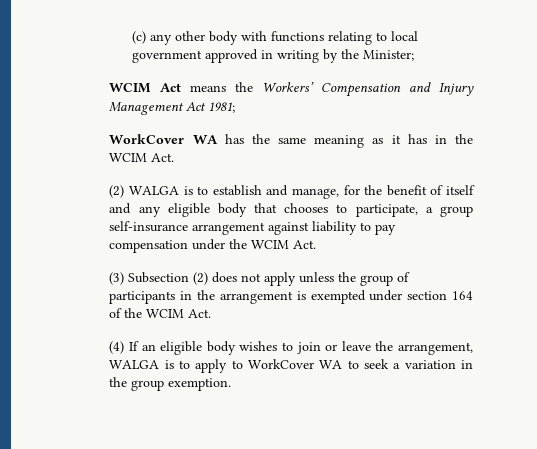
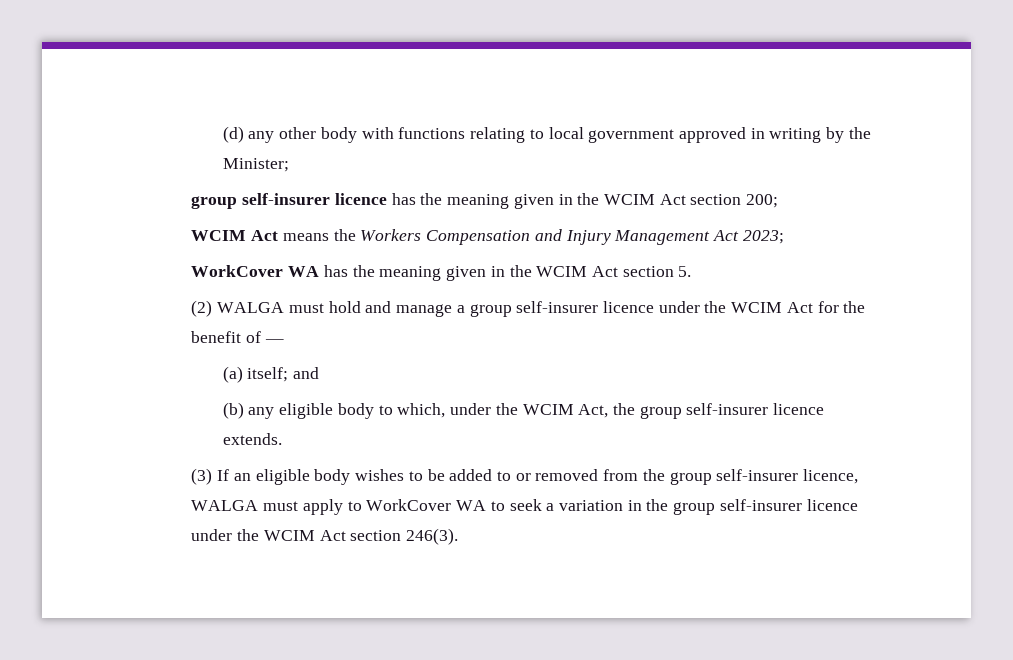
- (c) any other body with functions relating to local government approved in writing by the Minister;
+ (d) any other body with functions relating to local government approved in writing by the Minister;
+ group self-insurer licence has the meaning given in the WCIM Act section 200;
- WCIM Act means the Workers’ Compensation and Injury Management Act 1981;
+ WCIM Act means the Workers Compensation and Injury Management Act 2023;
- WorkCover WA has the same meaning as it has in the WCIM Act.
- (2) WALGA is to establish and manage, for the benefit of itself and any eligible body that chooses to participate, a group self-insurance arrangement against liability to pay compensation under the WCIM Act.
- (3) Subsection (2) does not apply unless the group of participants in the arrangement is exempted under section 164 of the WCIM Act.
- (4) If an eligible body wishes to join or leave the arrangement, WALGA is to apply to WorkCover WA to seek a variation in the group exemption.
+ WorkCover WA has the meaning given in the WCIM Act section 5.
+ (2) WALGA must hold and manage a group self-insurer licence under the WCIM Act for the benefit of —
+ (a) itself; and
+ (b) any eligible body to which, under the WCIM Act, the group self-insurer licence extends.
+ (3) If an eligible body wishes to be added to or removed from the group self-insurer licence, WALGA must apply to WorkCover WA to seek a variation in the group self-insurer licence under the WCIM Act section 246(3).

